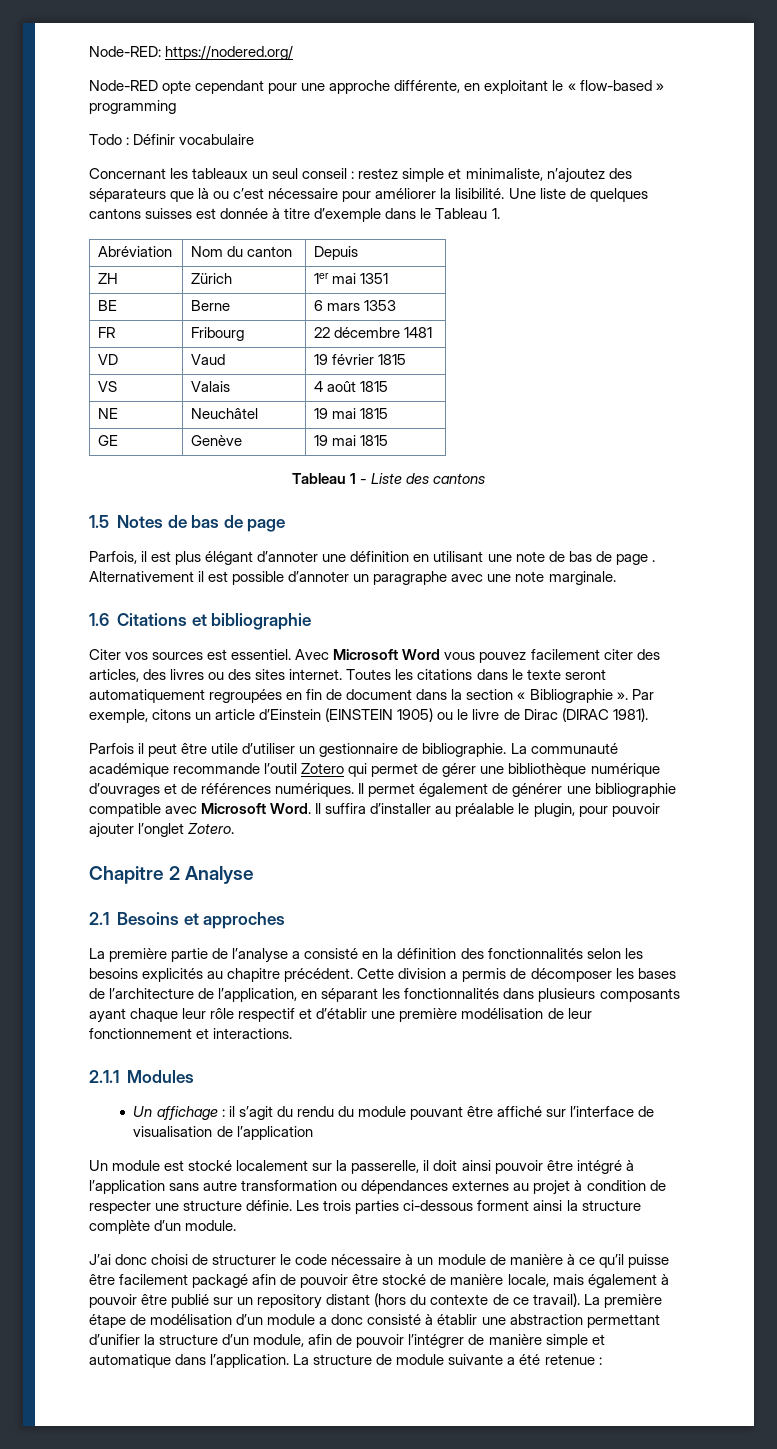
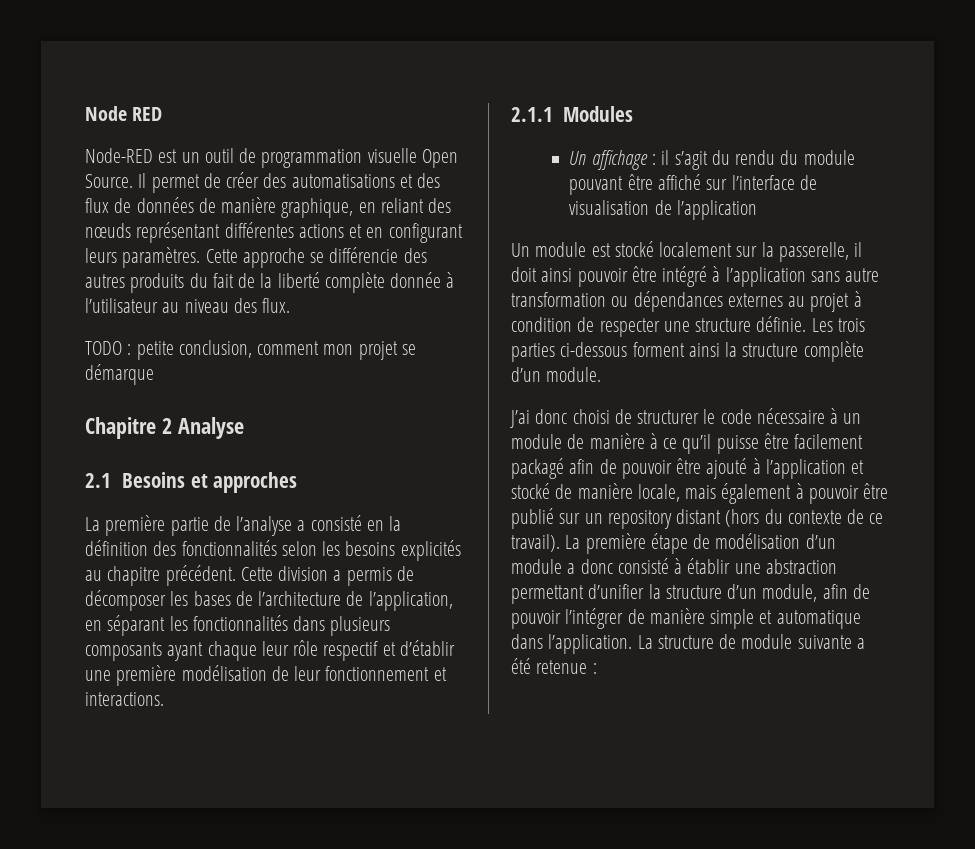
- Node-RED: https://nodered.org/
+ Node RED
- Node-RED opte cependant pour une approche différente, en exploitant le « flow-based » programming
- Todo : Définir vocabulaire
- Concernant les tableaux un seul conseil : restez simple et minimaliste, n’ajoutez des séparateurs que là ou c’est nécessaire pour améliorer la lisibilité. Une liste de quelques cantons suisses est donnée à titre d’exemple dans le Tableau 1.
- Abréviation | Nom du canton | Depuis
- ZH | Zürich | 1er mai 1351
- BE | Berne | 6 mars 1353
- FR | Fribourg | 22 décembre 1481
- VD | Vaud | 19 février 1815
- VS | Valais | 4 août 1815
- NE | Neuchâtel | 19 mai 1815
- GE | Genève | 19 mai 1815
- Tableau 1 - Liste des cantons
- 1.5 Notes de bas de page
- Parfois, il est plus élégant d’annoter une définition en utilisant une note de bas de page . Alternativement il est possible d’annoter un paragraphe avec une note marginale.
- 1.6 Citations et bibliographie
- Citer vos sources est essentiel. Avec Microsoft Word vous pouvez facilement citer des articles, des livres ou des sites internet. Toutes les citations dans le texte seront automatiquement regroupées en fin de document dans la section « Bibliographie ». Par exemple, citons un article d’Einstein (EINSTEIN 1905) ou le livre de Dirac (DIRAC 1981).
- Parfois il peut être utile d’utiliser un gestionnaire de bibliographie. La communauté académique recommande l’outil Zotero qui permet de gérer une bibliothèque numérique d’ouvrages et de références numériques. Il permet également de générer une bibliographie compatible avec Microsoft Word. Il suffira d’installer au préalable le plugin, pour pouvoir ajouter l’onglet Zotero.
+ Node-RED est un outil de programmation visuelle Open Source. Il permet de créer des automatisations et des flux de données de manière graphique, en reliant des nœuds représentant différentes actions et en configurant leurs paramètres. Cette approche se différencie des autres produits du fait de la liberté complète donnée à l’utilisateur au niveau des flux.
+ TODO : petite conclusion, comment mon projet se démarque
- J’ai donc choisi de structurer le code nécessaire à un module de manière à ce qu’il puisse être facilement packagé afin de pouvoir être stocké de manière locale, mais également à pouvoir être publié sur un repository distant (hors du contexte de ce travail).
+ J’ai donc choisi de structurer le code nécessaire à un module de manière à ce qu’il puisse être facilement packagé afin de pouvoir être ajouté à l’application et stocké de manière locale, mais également à pouvoir être publié sur un repository distant (hors du contexte de ce travail).

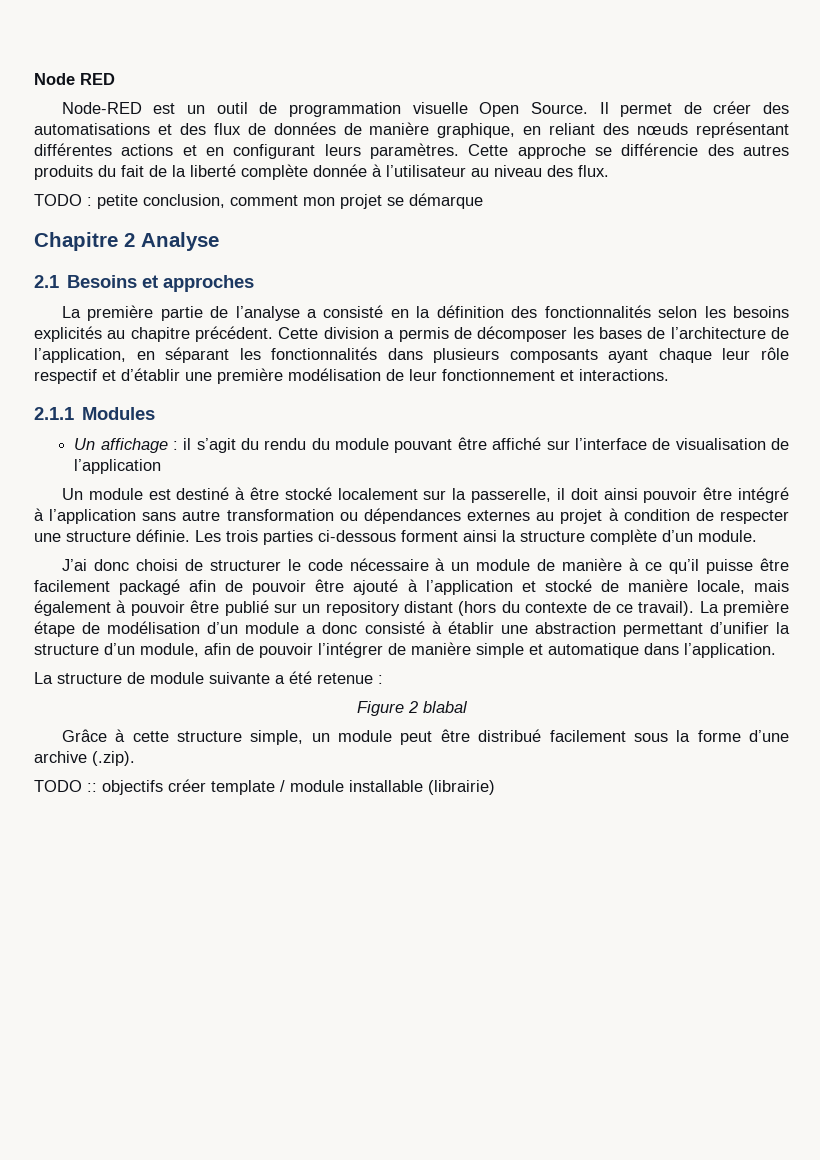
- Un module est stocké localement sur la passerelle, il doit ainsi pouvoir être intégré à l’application sans autre transformation ou dépendances externes au projet à condition de respecter une structure définie.
+ Un module est destiné à être stocké localement sur la passerelle, il doit ainsi pouvoir être intégré à l’application sans autre transformation ou dépendances externes au projet à condition de respecter une structure définie.
- La première étape de modélisation d’un module a donc consisté à établir une abstraction permettant d’unifier la structure d’un module, afin de pouvoir l’intégrer de manière simple et automatique dans l’application. La structure de module suivante a été retenue :
+ La première étape de modélisation d’un module a donc consisté à établir une abstraction permettant d’unifier la structure d’un module, afin de pouvoir l’intégrer de manière simple et automatique dans l’application.
+ La structure de module suivante a été retenue :
+ Figure 2 blabal
+ Grâce à cette structure simple, un module peut être distribué facilement sous la forme d’une archive (.zip).
+ TODO :: objectifs créer template / module installable (librairie)

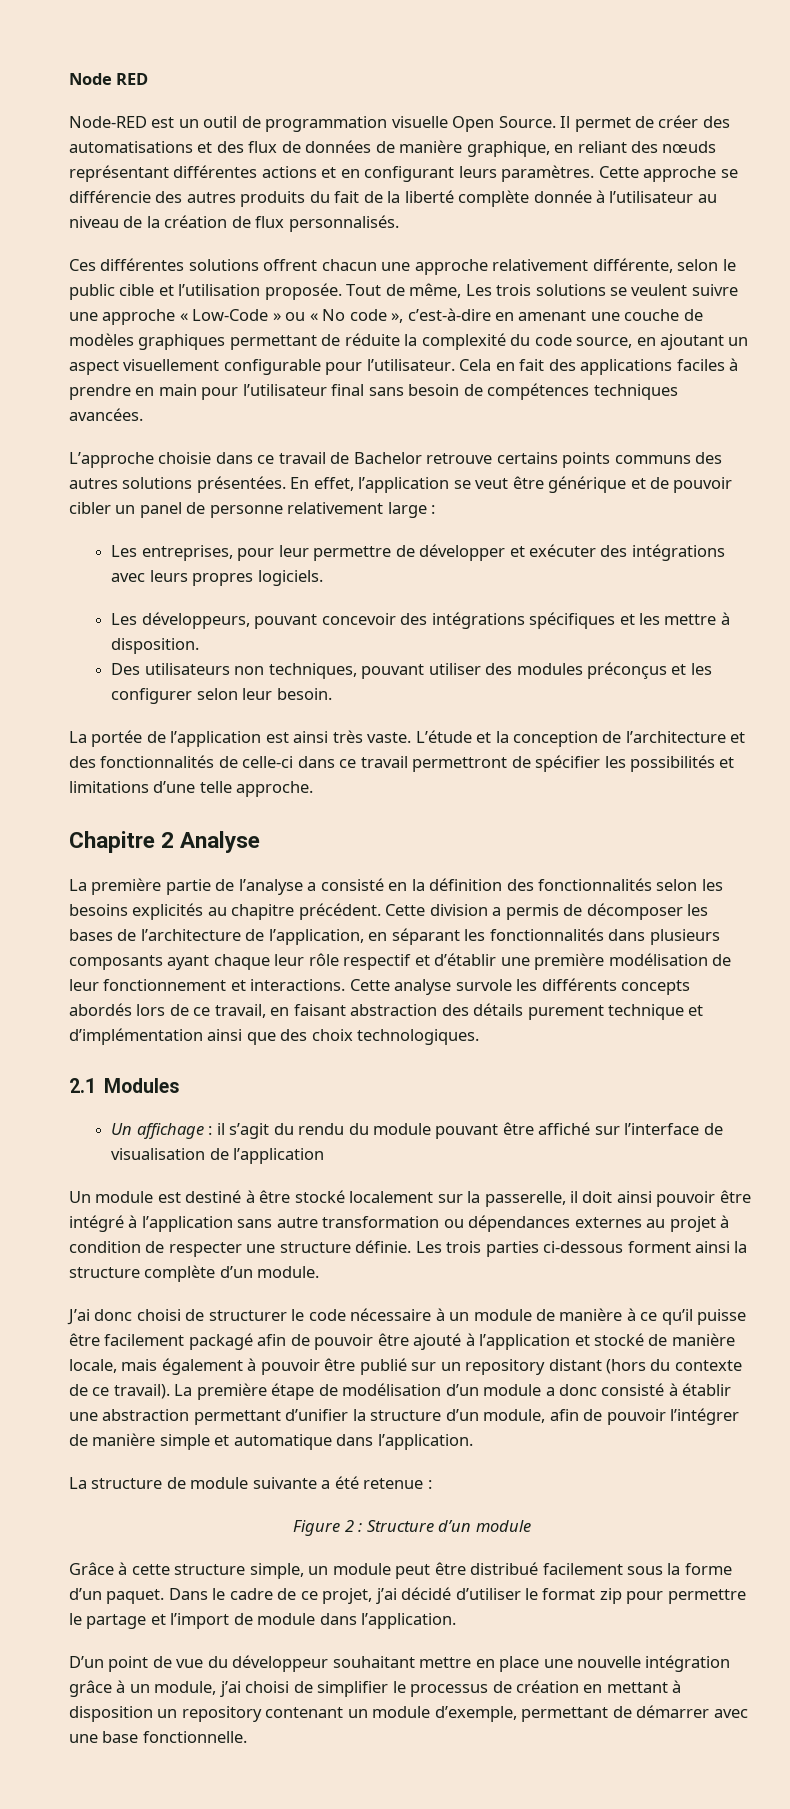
- Cette approche se différencie des autres produits du fait de la liberté complète donnée à l’utilisateur au niveau des flux.
- TODO : petite conclusion, comment mon projet se démarque
+ Cette approche se différencie des autres produits du fait de la liberté complète donnée à l’utilisateur au niveau de la création de flux personnalisés.
+ Ces différentes solutions offrent chacun une approche relativement différente, selon le public cible et l’utilisation proposée. Tout de même, Les trois solutions se veulent suivre une approche « Low-Code » ou « No code », c’est-à-dire en amenant une couche de modèles graphiques permettant de réduite la complexité du code source, en ajoutant un aspect visuellement configurable pour l’utilisateur. Cela en fait des applications faciles à prendre en main pour l’utilisateur final sans besoin de compétences techniques avancées.
+ L’approche choisie dans ce travail de Bachelor retrouve certains points communs des autres solutions présentées. En effet, l’application se veut être générique et de pouvoir cibler un panel de personne relativement large :
+ Les entreprises, pour leur permettre de développer et exécuter des intégrations avec leurs propres logiciels.
+ Les développeurs, pouvant concevoir des intégrations spécifiques et les mettre à disposition.
+ Des utilisateurs non techniques, pouvant utiliser des modules préconçus et les configurer selon leur besoin.
+ La portée de l’application est ainsi très vaste. L’étude et la conception de l’architecture et des fonctionnalités de celle-ci dans ce travail permettront de spécifier les possibilités et limitations d’une telle approche.
- 2.1 Besoins et approches
- Cette division a permis de décomposer les bases de l’architecture de l’application, en séparant les fonctionnalités dans plusieurs composants ayant chaque leur rôle respectif et d’établir une première modélisation de leur fonctionnement et interactions.
- 2.1.1 Modules
+ Cette division a permis de décomposer les bases de l’architecture de l’application, en séparant les fonctionnalités dans plusieurs composants ayant chaque leur rôle respectif et d’établir une première modélisation de leur fonctionnement et interactions. Cette analyse survole les différents concepts abordés lors de ce travail, en faisant abstraction des détails purement technique et d’implémentation ainsi que des choix technologiques.
+ 2.1 Modules
- Figure 2 blabal
+ Figure 2 : Structure d’un module
- Grâce à cette structure simple, un module peut être distribué facilement sous la forme d’une archive (.zip).
- TODO :: objectifs créer template / module installable (librairie)
+ Grâce à cette structure simple, un module peut être distribué facilement sous la forme d’un paquet. Dans le cadre de ce projet, j’ai décidé d’utiliser le format zip pour permettre le partage et l’import de module dans l’application.
+ D’un point de vue du développeur souhaitant mettre en place une nouvelle intégration grâce à un module, j’ai choisi de simplifier le processus de création en mettant à disposition un repository contenant un module d’exemple, permettant de démarrer avec une base fonctionnelle.

